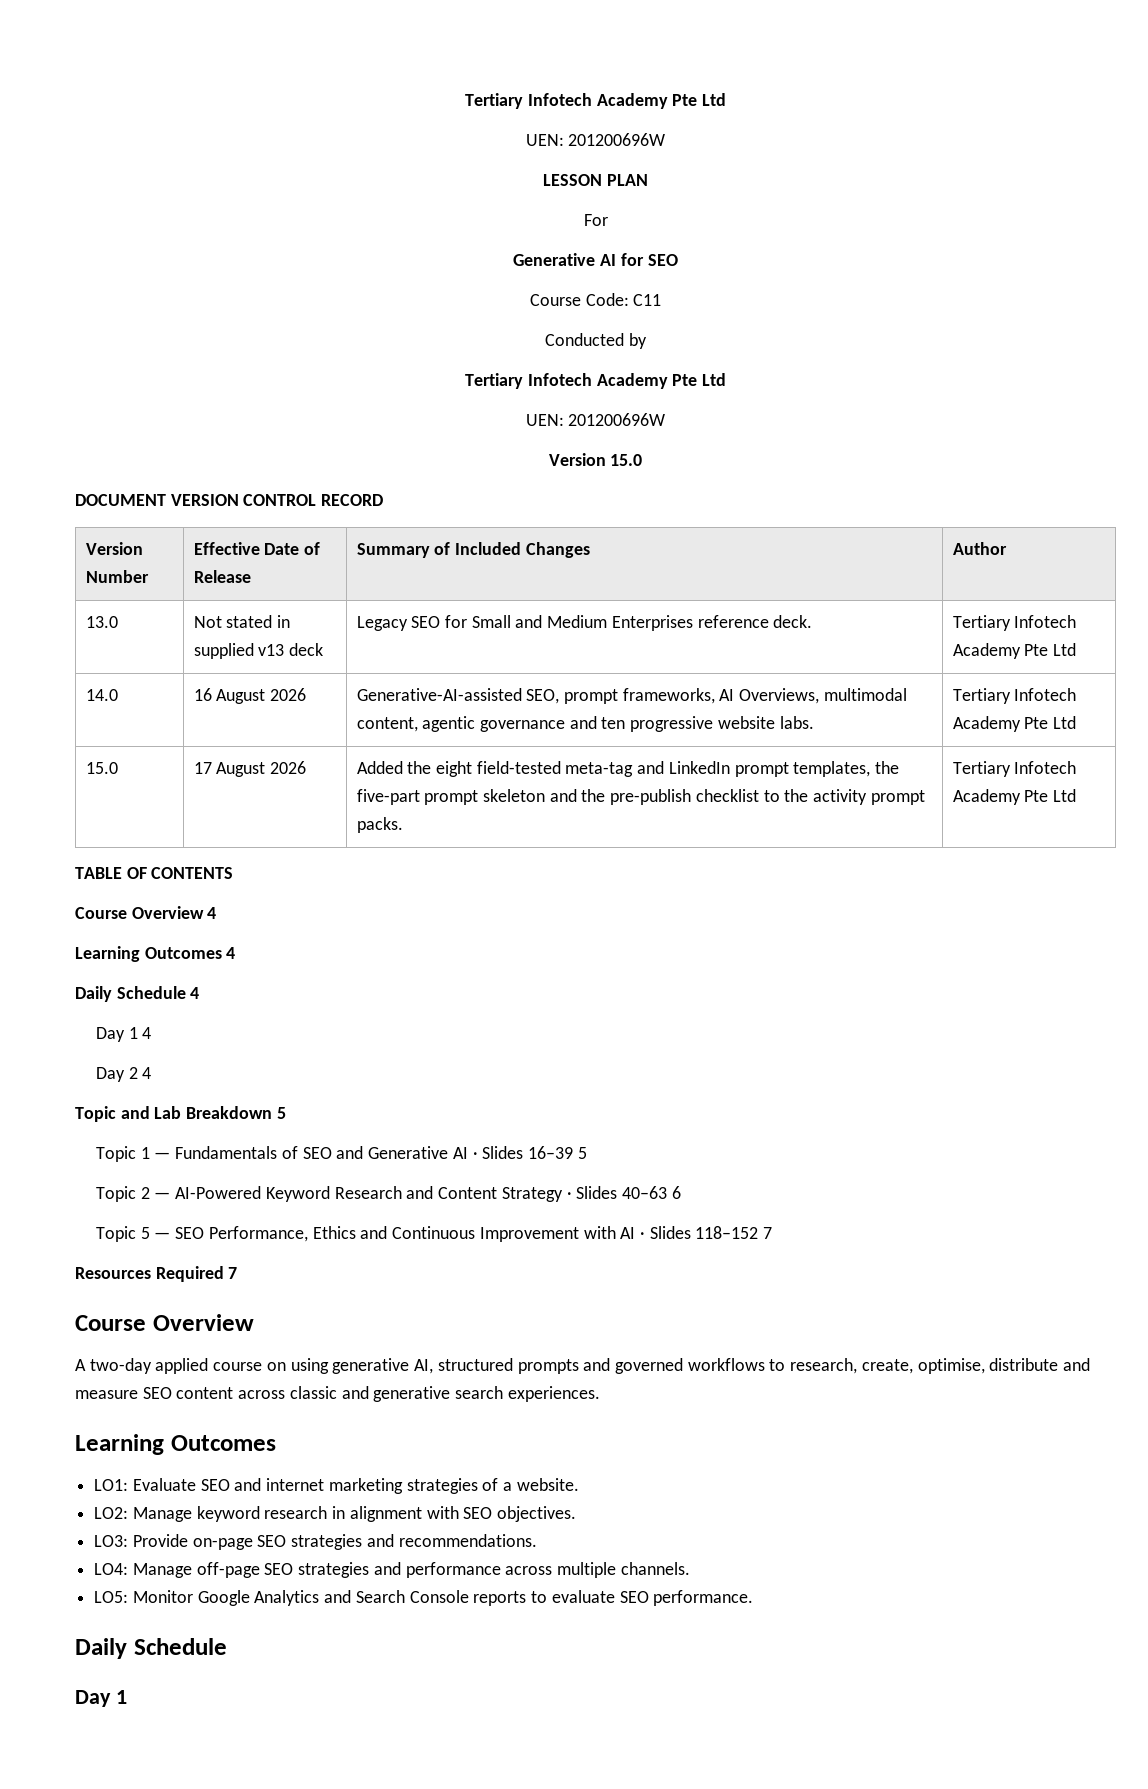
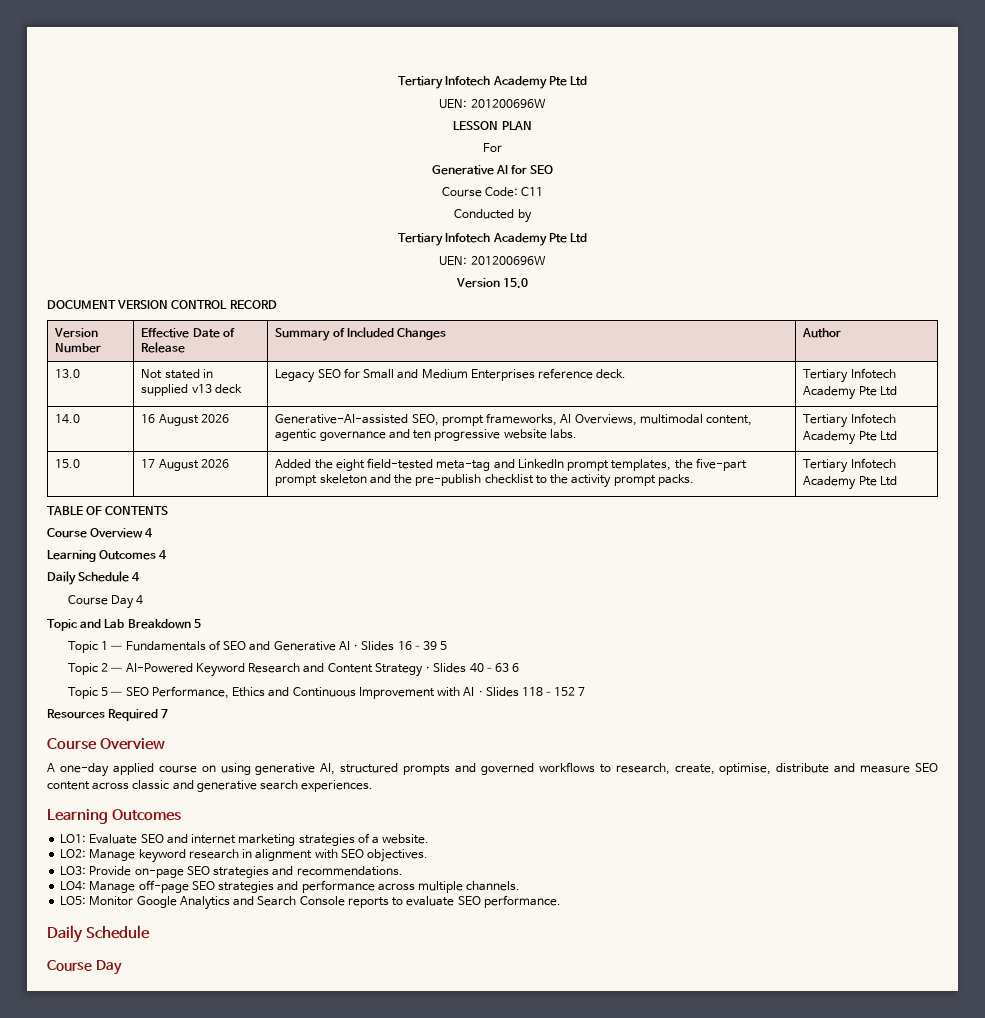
- Day 1 4
- Day 2 4
+ Course Day 4
- A two-day applied course on using generative AI, structured prompts and governed workflows to research, create, optimise, distribute and measure SEO content across classic and generative search experiences.
+ A one-day applied course on using generative AI, structured prompts and governed workflows to research, create, optimise, distribute and measure SEO content across classic and generative search experiences.
  LO5: Monitor Google Analytics and Search Console reports to evaluate SEO performance.
  Daily Schedule
- Day 1
+ Course Day

